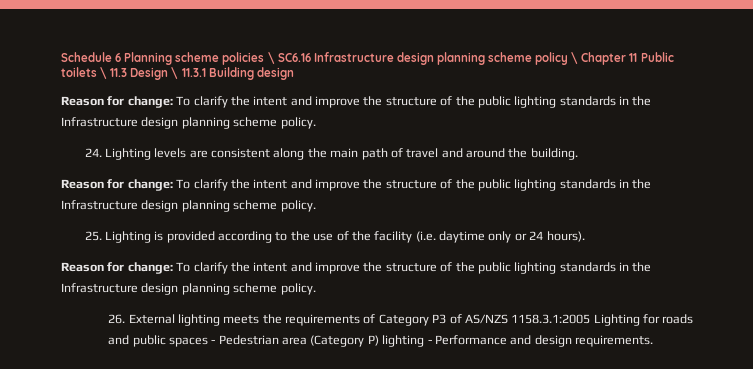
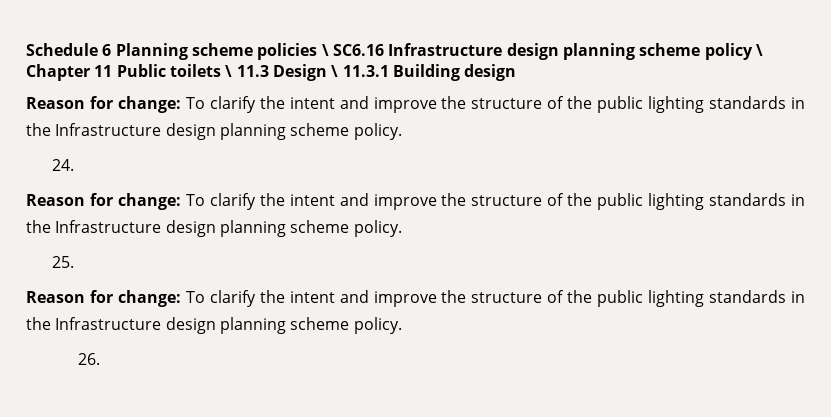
- 24. Lighting levels are consistent along the main path of travel and around the building.
+ 24.
- 25. Lighting is provided according to the use of the facility (i.e. daytime only or 24 hours).
+ 25.
- 26. External lighting meets the requirements of Category P3 of AS/NZS 1158.3.1:2005 Lighting for roads and public spaces - Pedestrian area (Category P) lighting - Performance and design requirements.
+ 26.

